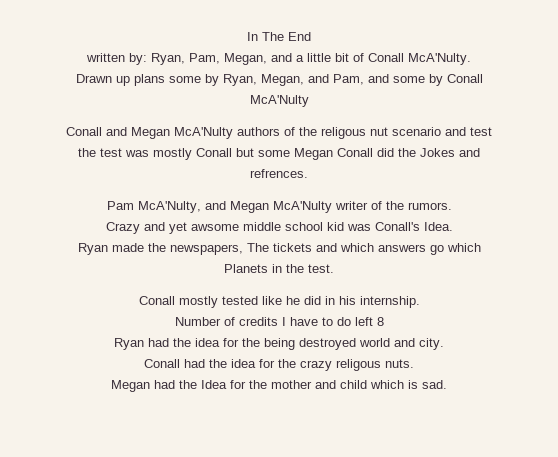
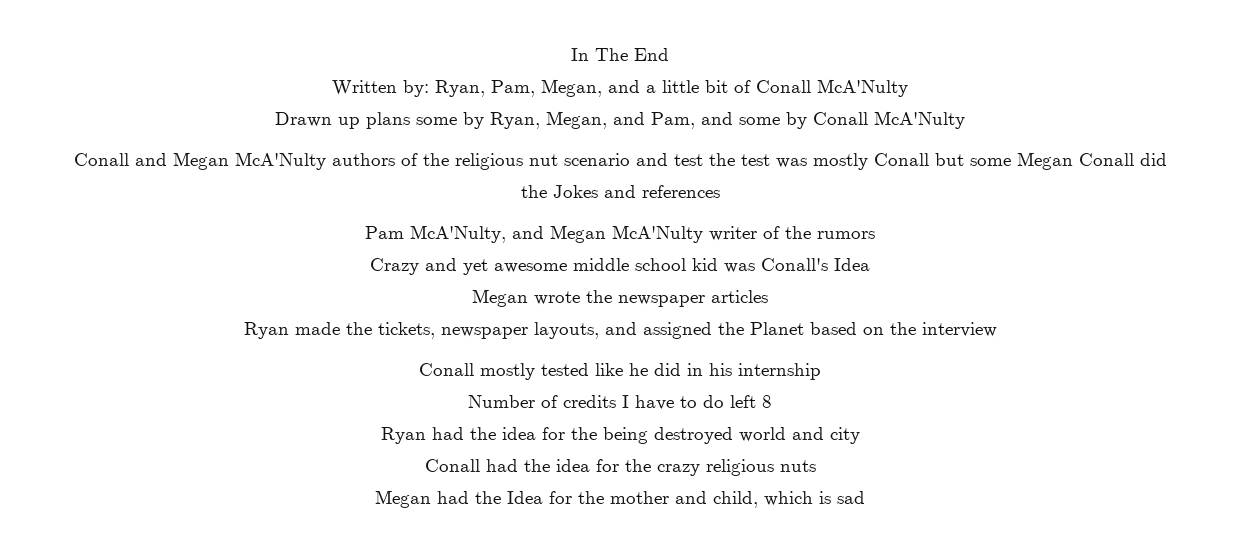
- written by: Ryan, Pam, Megan, and a little bit of Conall McA'Nulty.
+ Written by: Ryan, Pam, Megan, and a little bit of Conall McA'Nulty
- Conall and Megan McA'Nulty authors of the religous nut scenario and test the test was mostly Conall but some Megan Conall did the Jokes and refrences.
+ Conall and Megan McA'Nulty authors of the religious nut scenario and test the test was mostly Conall but some Megan Conall did the Jokes and references
- Pam McA'Nulty, and Megan McA'Nulty writer of the rumors.
+ Pam McA'Nulty, and Megan McA'Nulty writer of the rumors
- Crazy and yet awsome middle school kid was Conall's Idea.
- Ryan made the newspapers, The tickets and which answers go which Planets in the test.
+ Crazy and yet awesome middle school kid was Conall's Idea
+ Megan wrote the newspaper articles
+ Ryan made the tickets, newspaper layouts, and assigned the Planet based on the interview
- Conall mostly tested like he did in his internship.
+ Conall mostly tested like he did in his internship
- Ryan had the idea for the being destroyed world and city.
+ Ryan had the idea for the being destroyed world and city
- Conall had the idea for the crazy religous nuts.
+ Conall had the idea for the crazy religious nuts
- Megan had the Idea for the mother and child which is sad.
+ Megan had the Idea for the mother and child, which is sad

